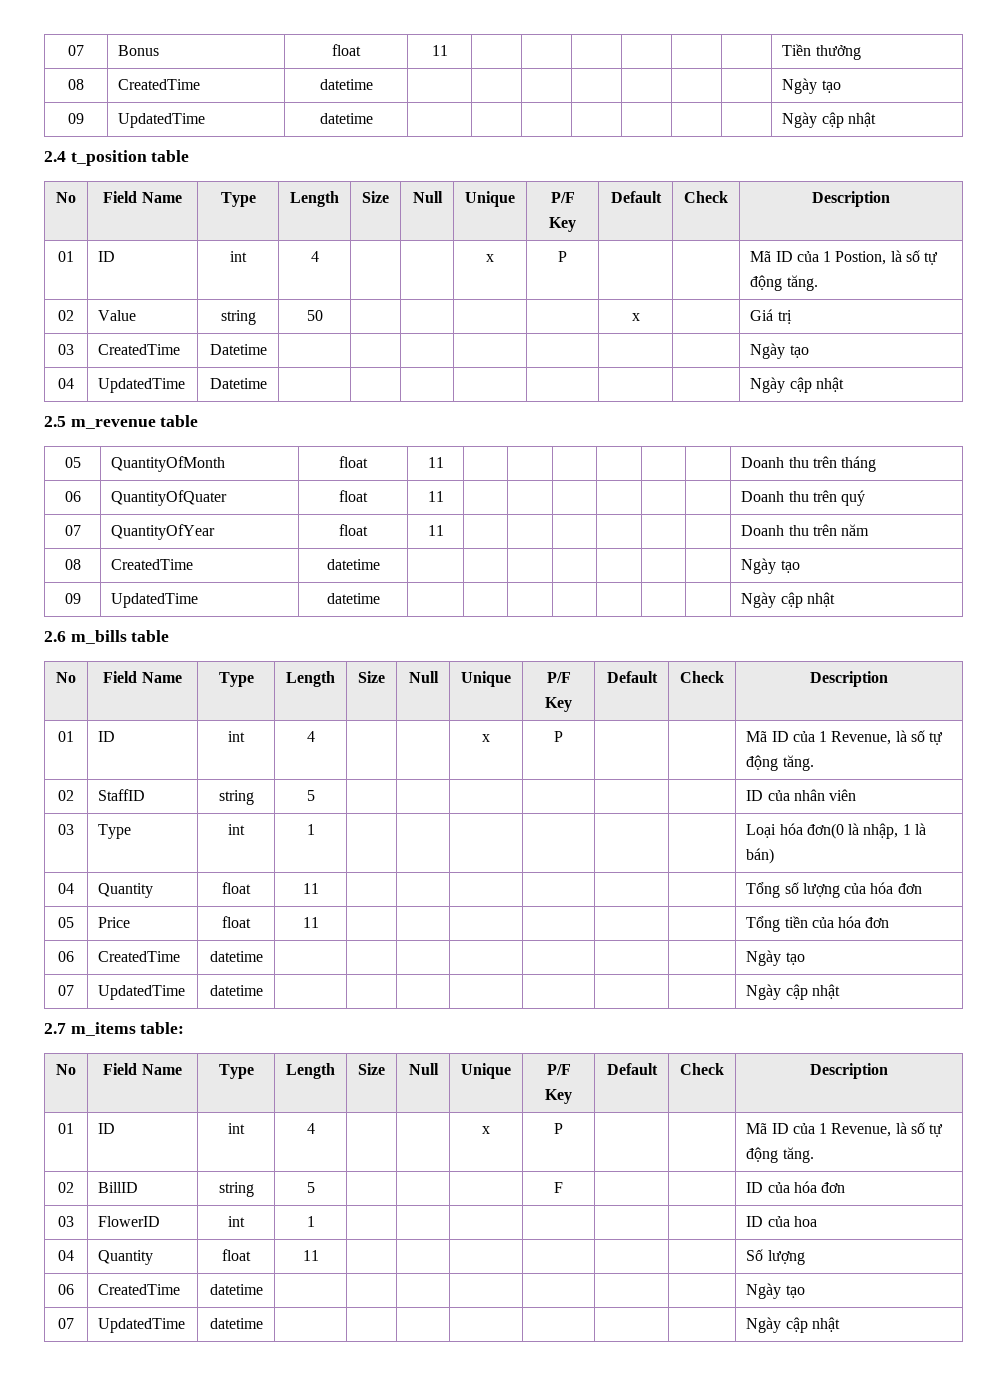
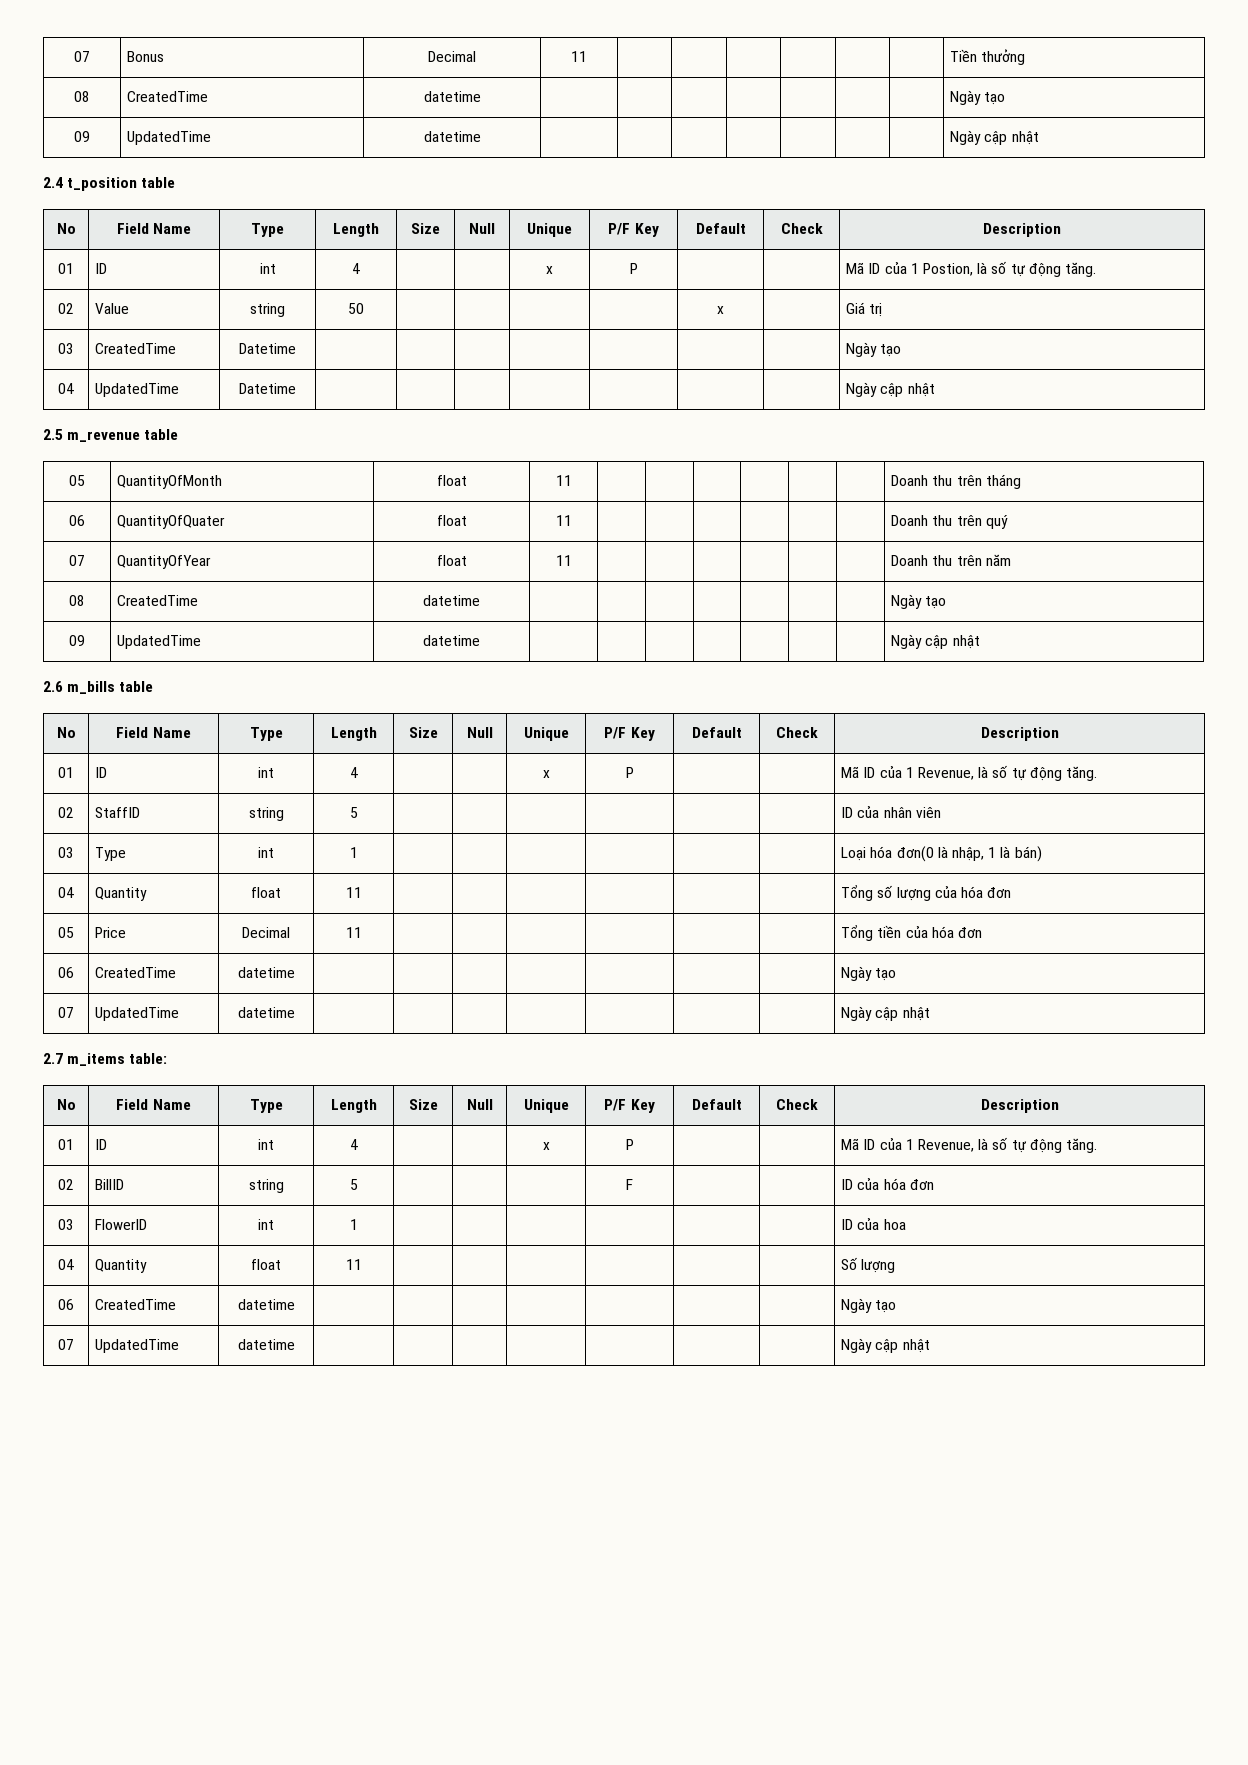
- 07 | Bonus | float | 11 | | | | | | | Tiền thưởng
+ 07 | Bonus | Decimal | 11 | | | | | | | Tiền thưởng
- 05 | Price | float | 11 | | | | | | | Tổng tiền của hóa đơn
+ 05 | Price | Decimal | 11 | | | | | | | Tổng tiền của hóa đơn

